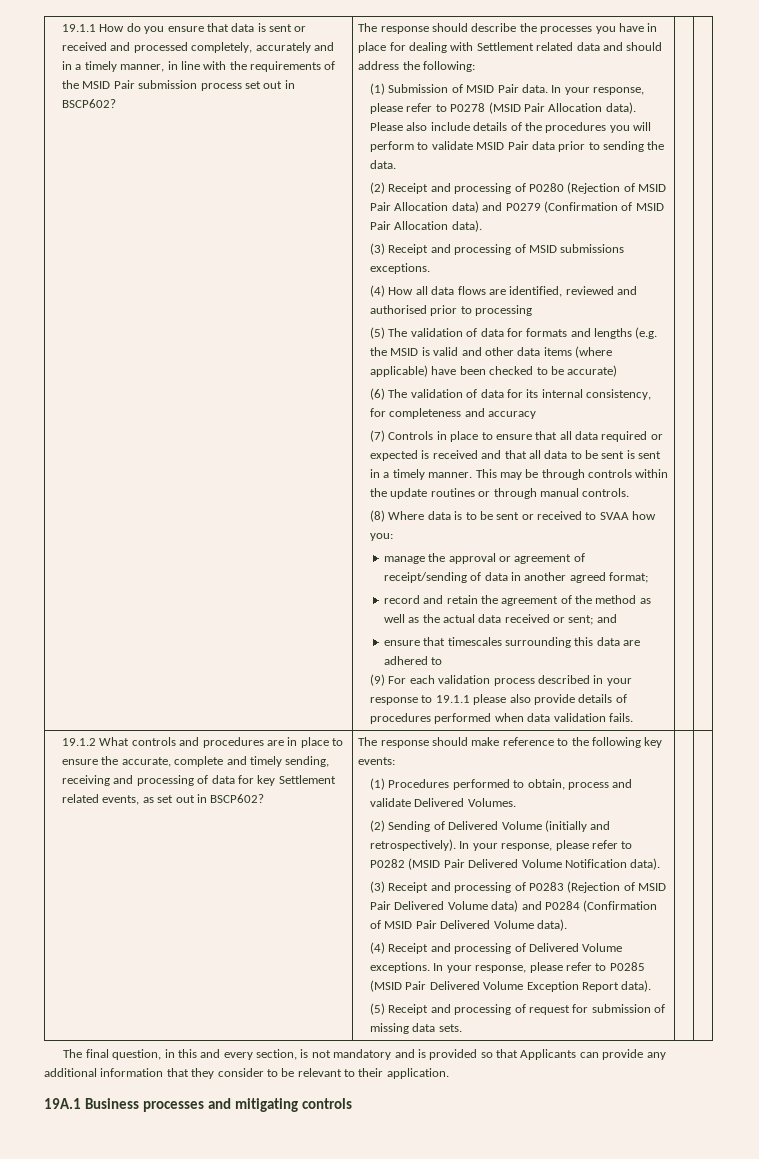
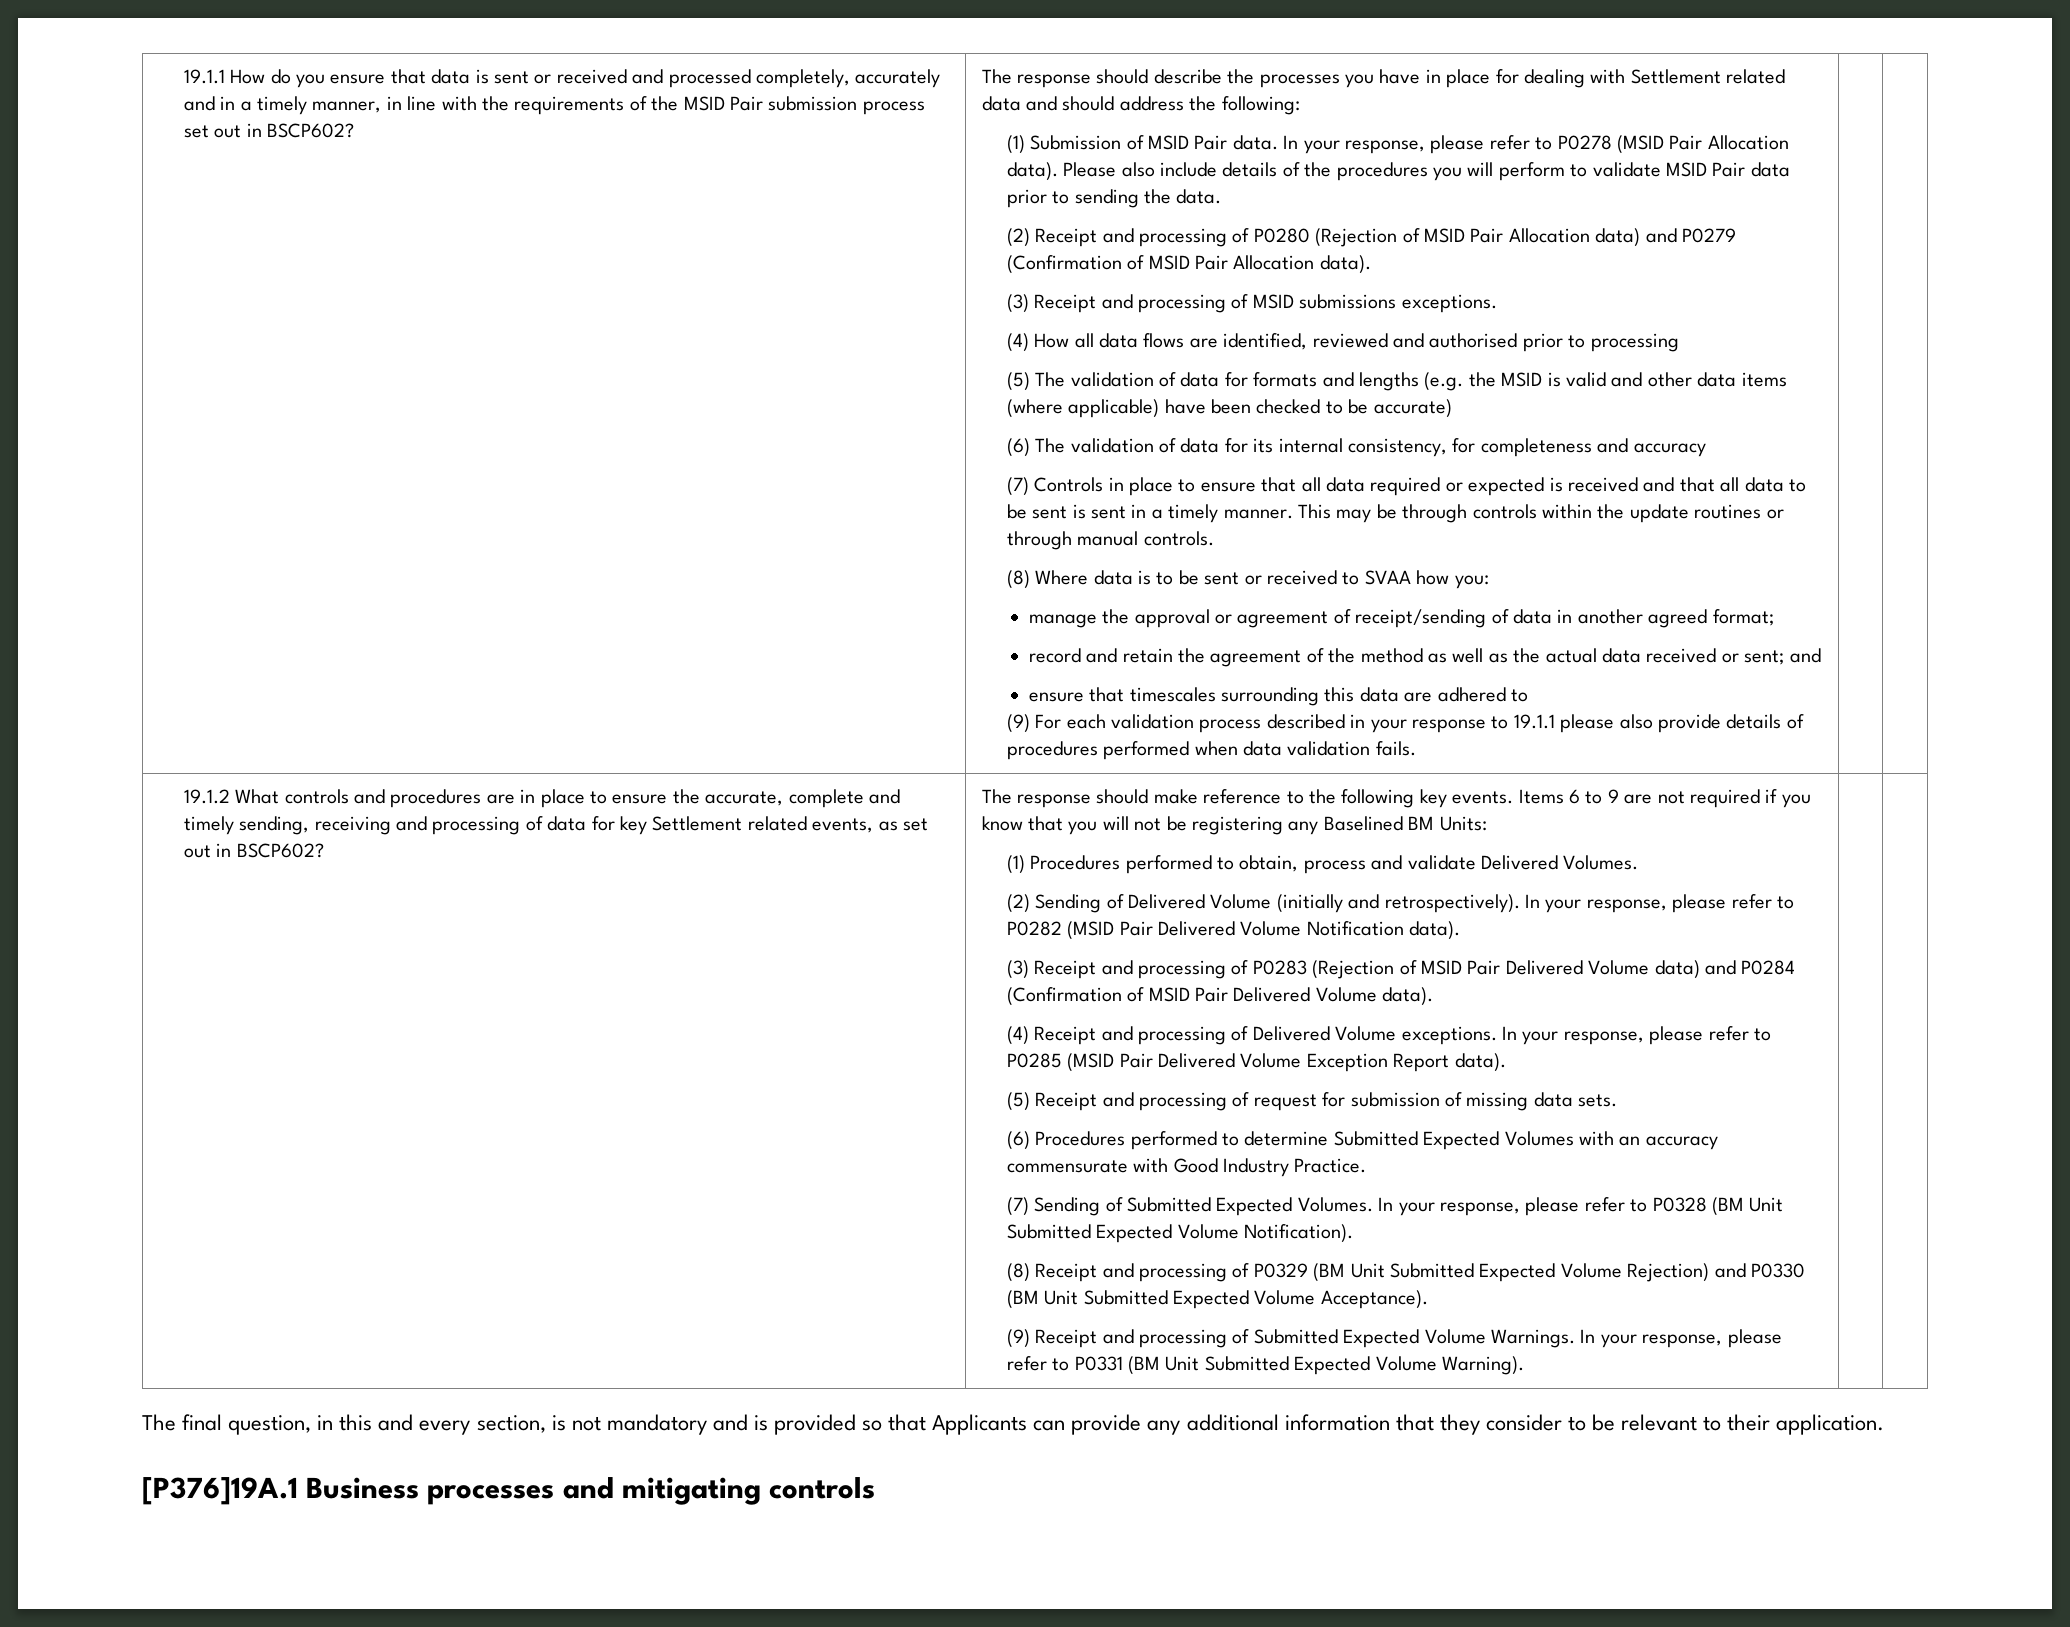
- The response should make reference to the following key events:
+ The response should make reference to the following key events. Items 6 to 9 are not required if you know that you will not be registering any Baselined BM Units:
+ (6) Procedures performed to determine Submitted Expected Volumes with an accuracy commensurate with Good Industry Practice.
+ (7) Sending of Submitted Expected Volumes. In your response, please refer to P0328 (BM Unit Submitted Expected Volume Notification).
+ (8) Receipt and processing of P0329 (BM Unit Submitted Expected Volume Rejection) and P0330 (BM Unit Submitted Expected Volume Acceptance).
+ (9) Receipt and processing of Submitted Expected Volume Warnings. In your response, please refer to P0331 (BM Unit Submitted Expected Volume Warning).
- 19A.1 Business processes and mitigating controls
+ [P376]19A.1 Business processes and mitigating controls

